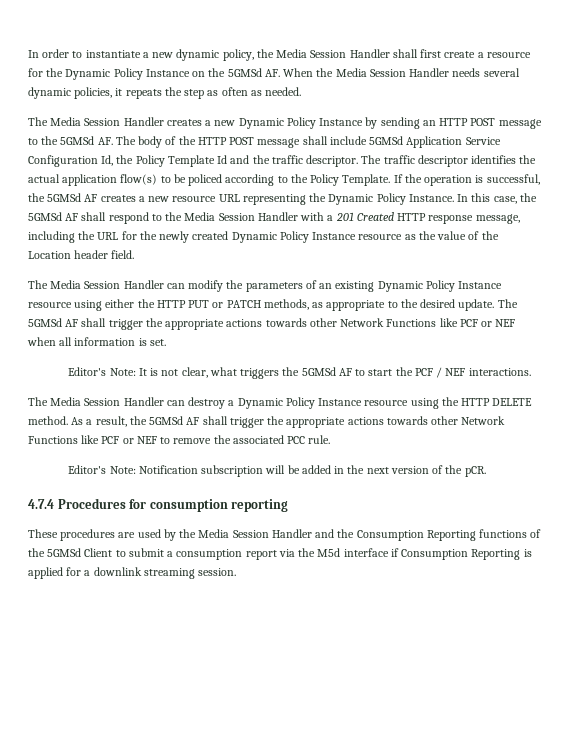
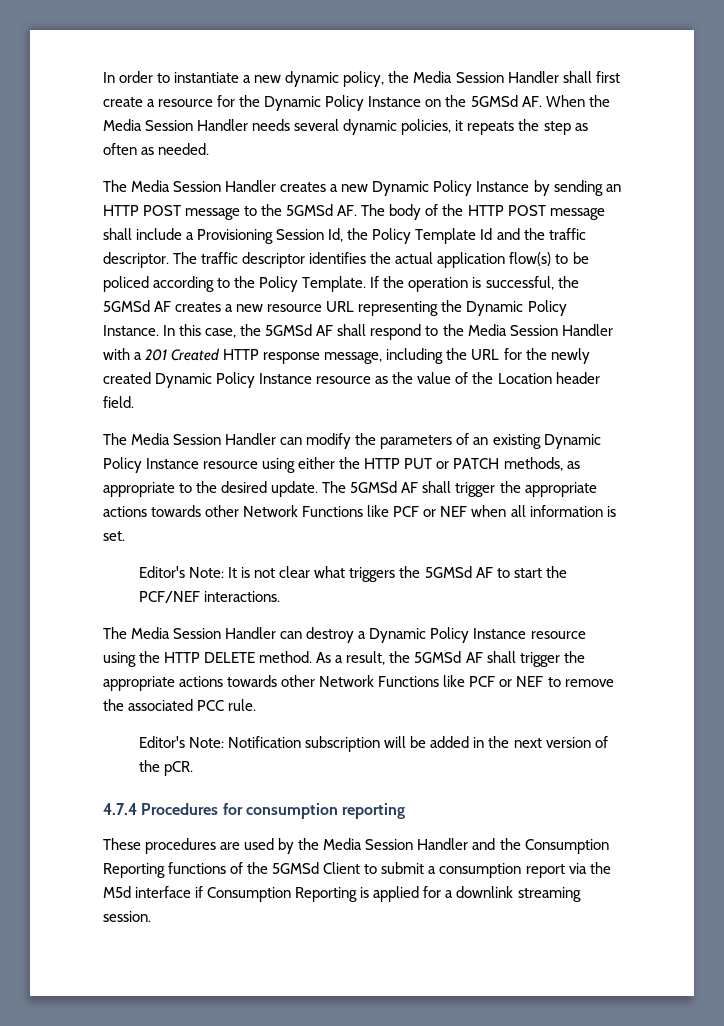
- The Media Session Handler creates a new Dynamic Policy Instance by sending an HTTP POST message to the 5GMSd AF. The body of the HTTP POST message shall include 5GMSd Application Service Configuration Id, the Policy Template Id and the traffic descriptor.
+ The Media Session Handler creates a new Dynamic Policy Instance by sending an HTTP POST message to the 5GMSd AF. The body of the HTTP POST message shall include a Provisioning Session Id, the Policy Template Id and the traffic descriptor.
- Editor's Note: It is not clear, what triggers the 5GMSd AF to start the PCF / NEF interactions.
+ Editor's Note: It is not clear what triggers the 5GMSd AF to start the PCF/NEF interactions.

